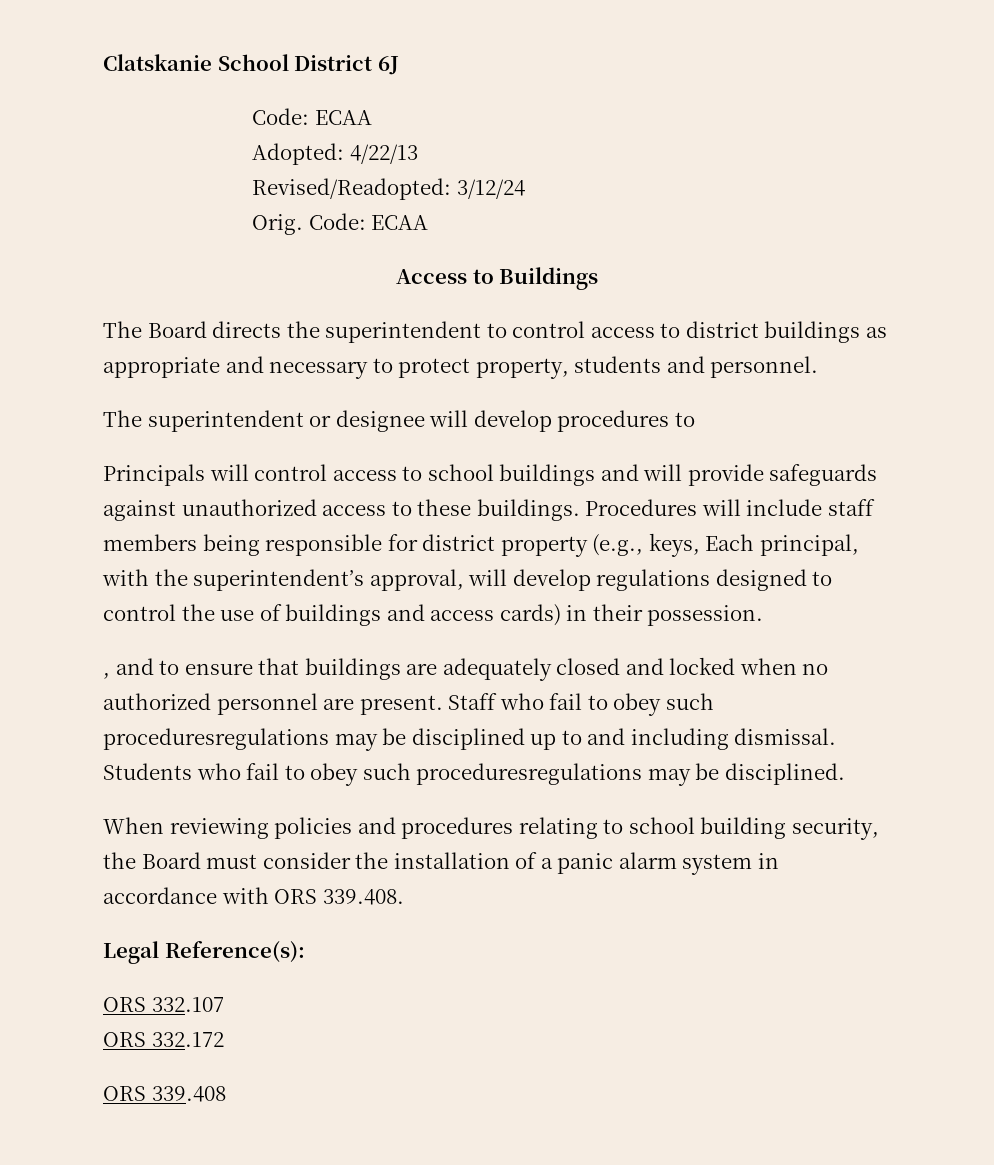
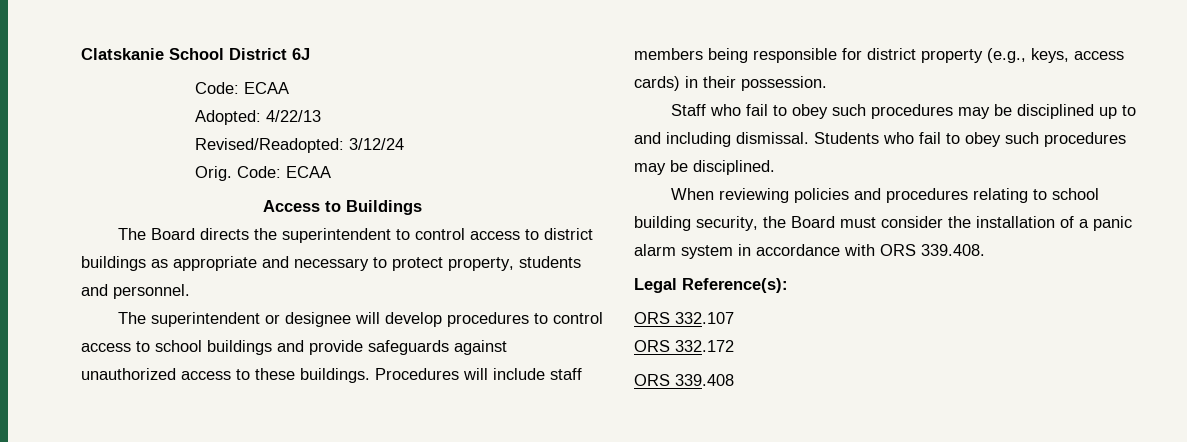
- The superintendent or designee will develop procedures to
- Principals will control access to school buildings and will provide safeguards against unauthorized access to these buildings.
+ The superintendent or designee will develop procedures to control access to school buildings and provide safeguards against unauthorized access to these buildings.
- Procedures will include staff members being responsible for district property (e.g., keys, Each principal, with the superintendent’s approval, will develop regulations designed to control the use of buildings and access cards) in their possession.
+ Procedures will include staff members being responsible for district property (e.g., keys, access cards) in their possession.
- , and to ensure that buildings are adequately closed and locked when no authorized personnel are present. Staff who fail to obey such proceduresregulations may be disciplined up to and including dismissal.
+ Staff who fail to obey such procedures may be disciplined up to and including dismissal.
- Students who fail to obey such proceduresregulations may be disciplined.
+ Students who fail to obey such procedures may be disciplined.

